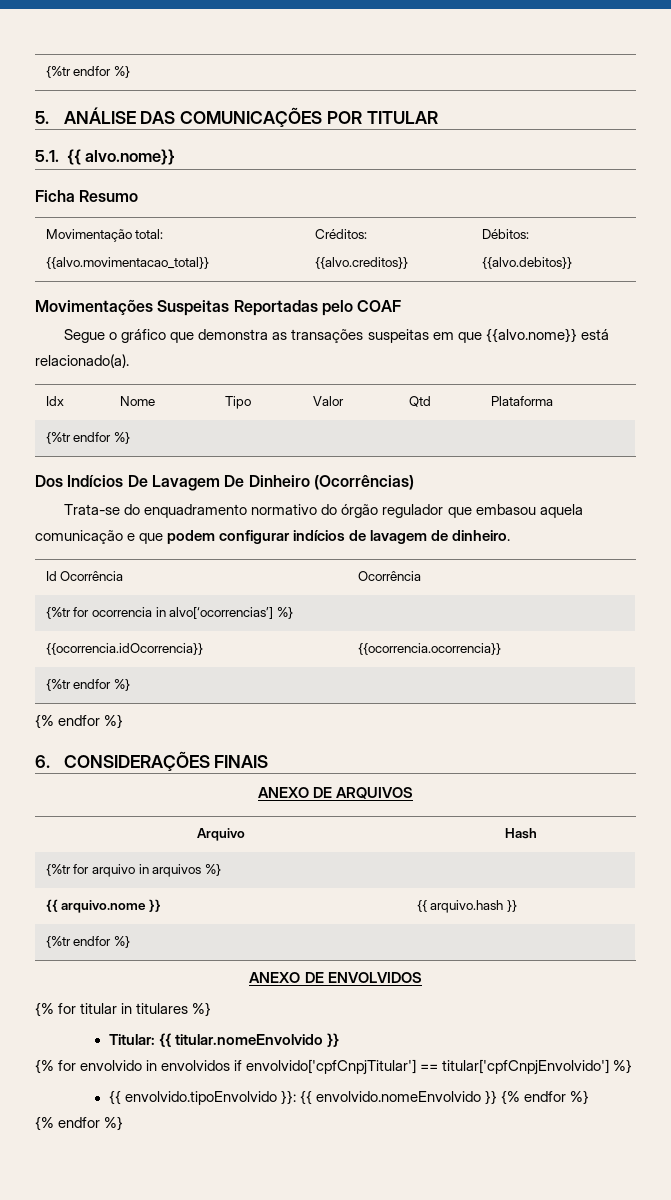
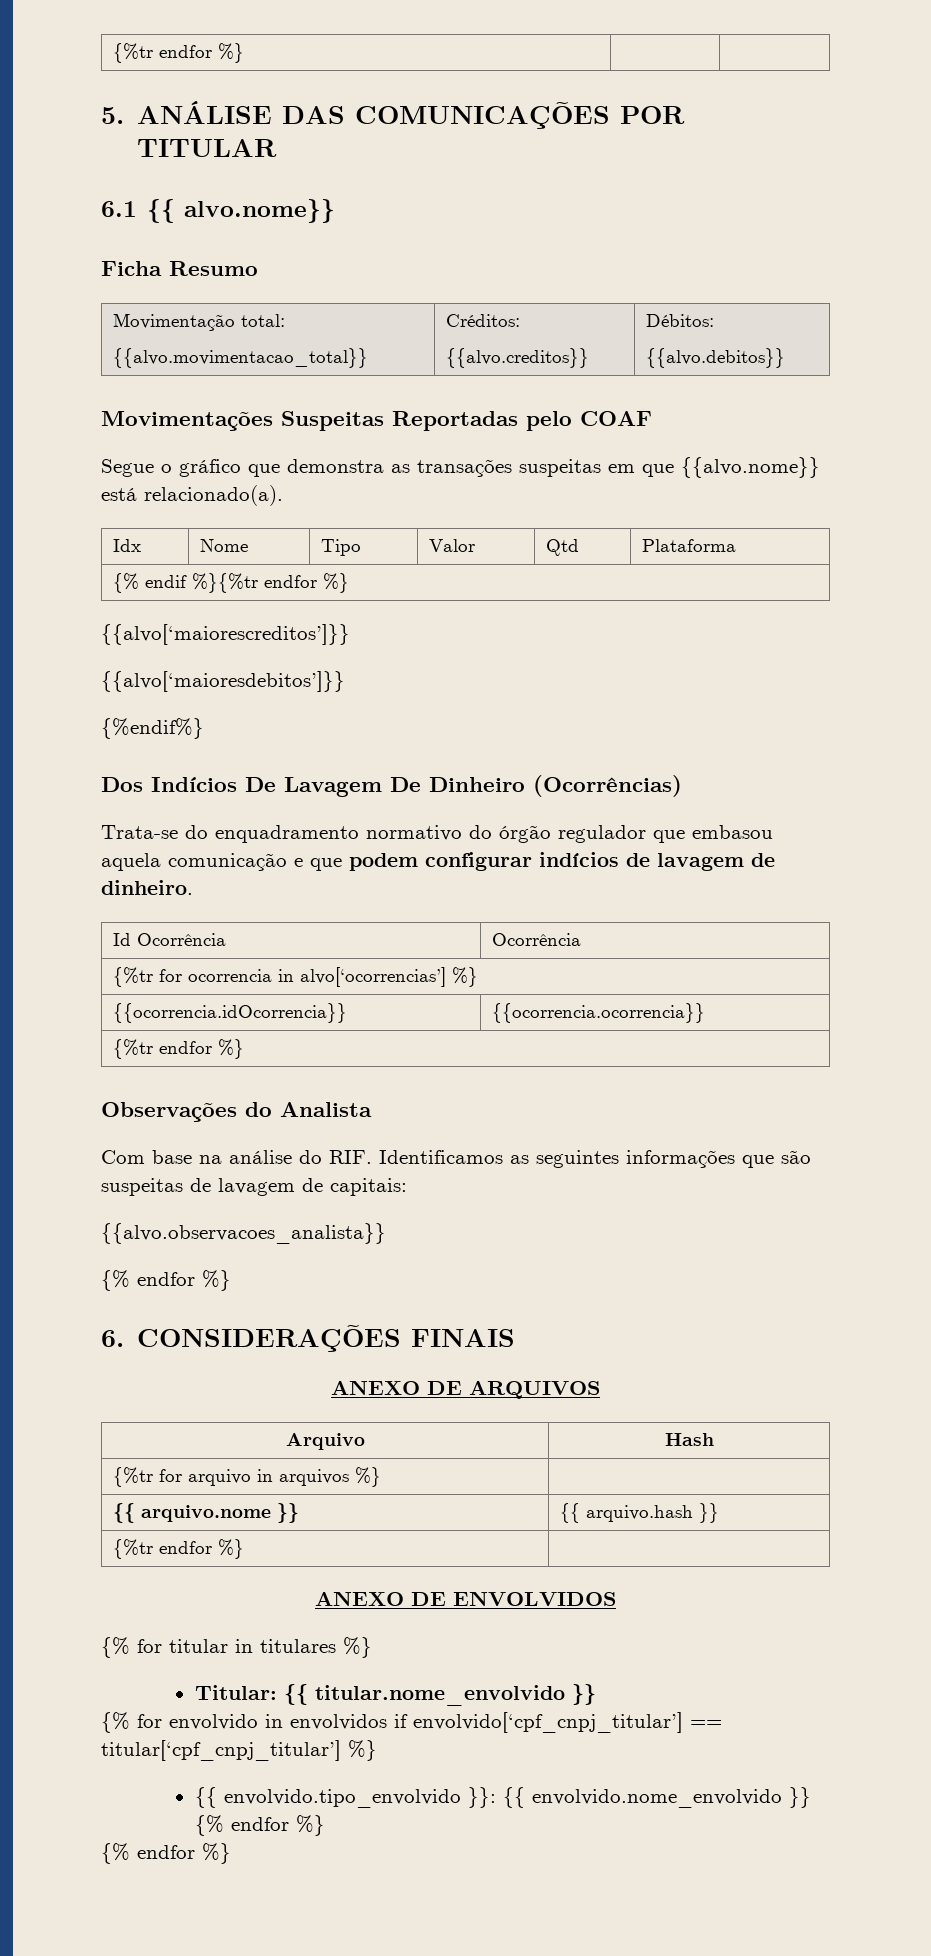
- 5.1. {{ alvo.nome}}
+ 6.1 {{ alvo.nome}}
  Idx | Nome | Tipo | Valor | Qtd | Plataforma
- {%tr endfor %}
+ {% endif %}{%tr endfor %}
+ {{alvo[‘maiorescreditos’]}}
+ {{alvo[‘maioresdebitos’]}}
+ {%endif%}
+ Observações do Analista
+ Com base na análise do RIF. Identificamos as seguintes informações que são suspeitas de lavagem de capitais:
+ {{alvo.observacoes_analista}}
- Titular: {{ titular.nomeEnvolvido }}
+ Titular: {{ titular.nome_envolvido }}
- {% for envolvido in envolvidos if envolvido['cpfCnpjTitular'] == titular['cpfCnpjEnvolvido'] %}
+ {% for envolvido in envolvidos if envolvido[‘cpf_cnpj_titular’] == titular[‘cpf_cnpj_titular’] %}
- {{ envolvido.tipoEnvolvido }}: {{ envolvido.nomeEnvolvido }} {% endfor %}
+ {{ envolvido.tipo_envolvido }}: {{ envolvido.nome_envolvido }} {% endfor %}

